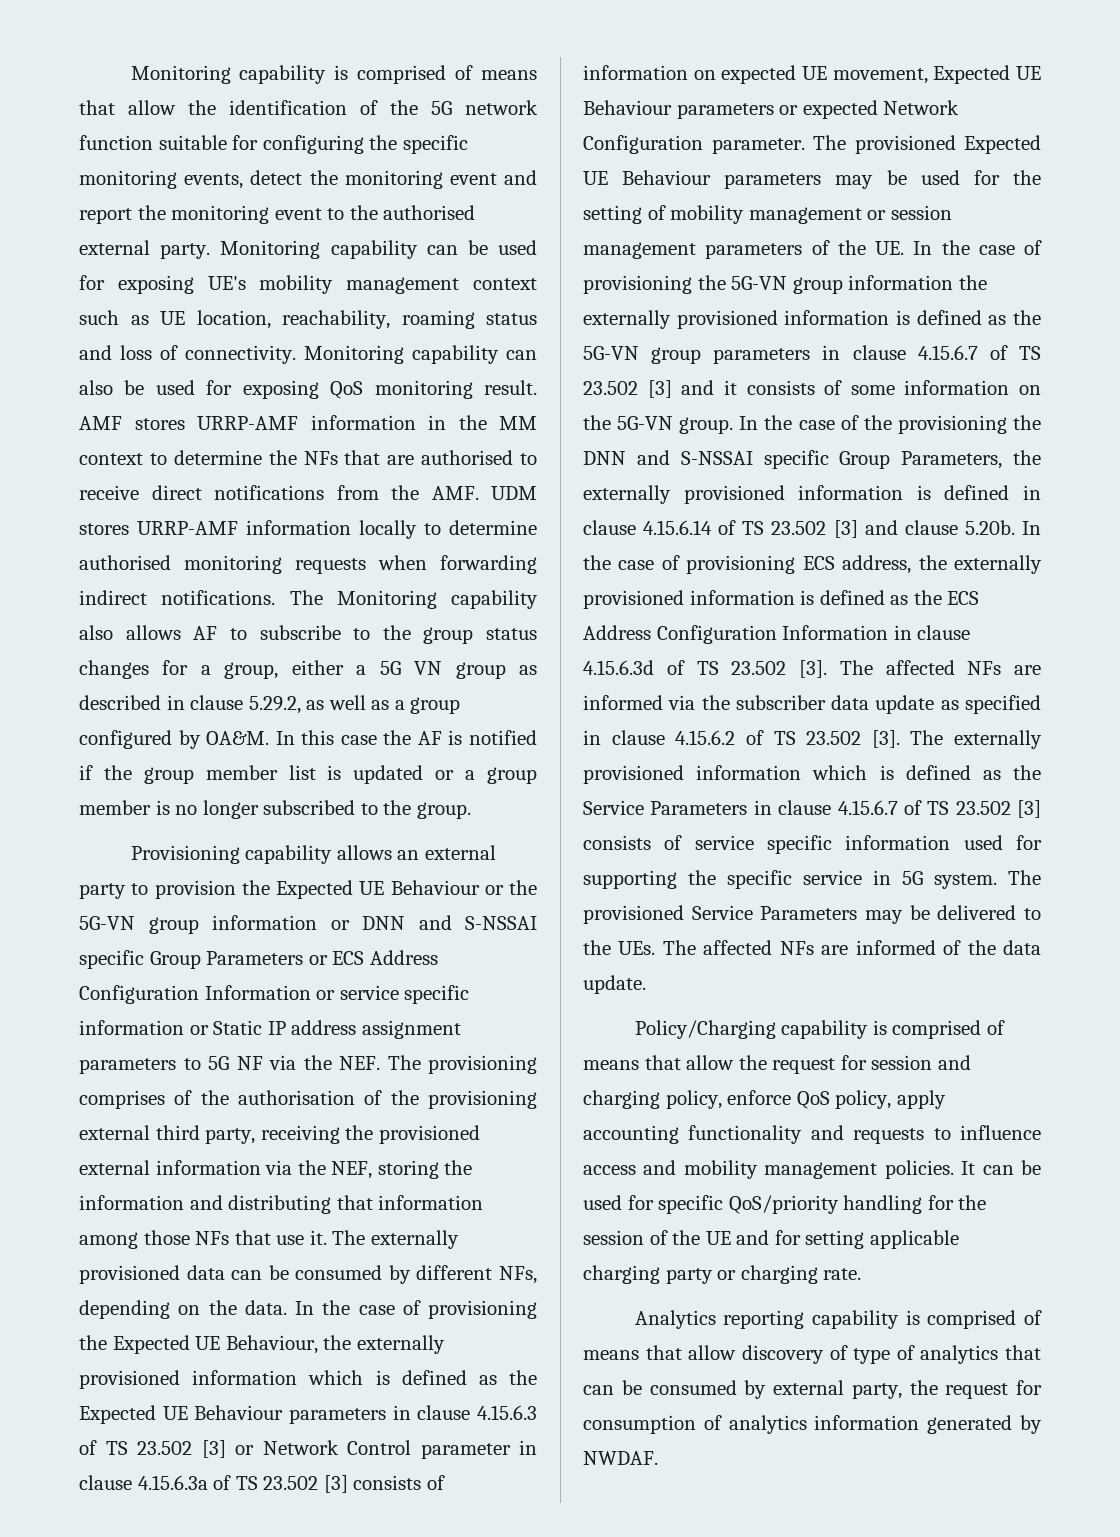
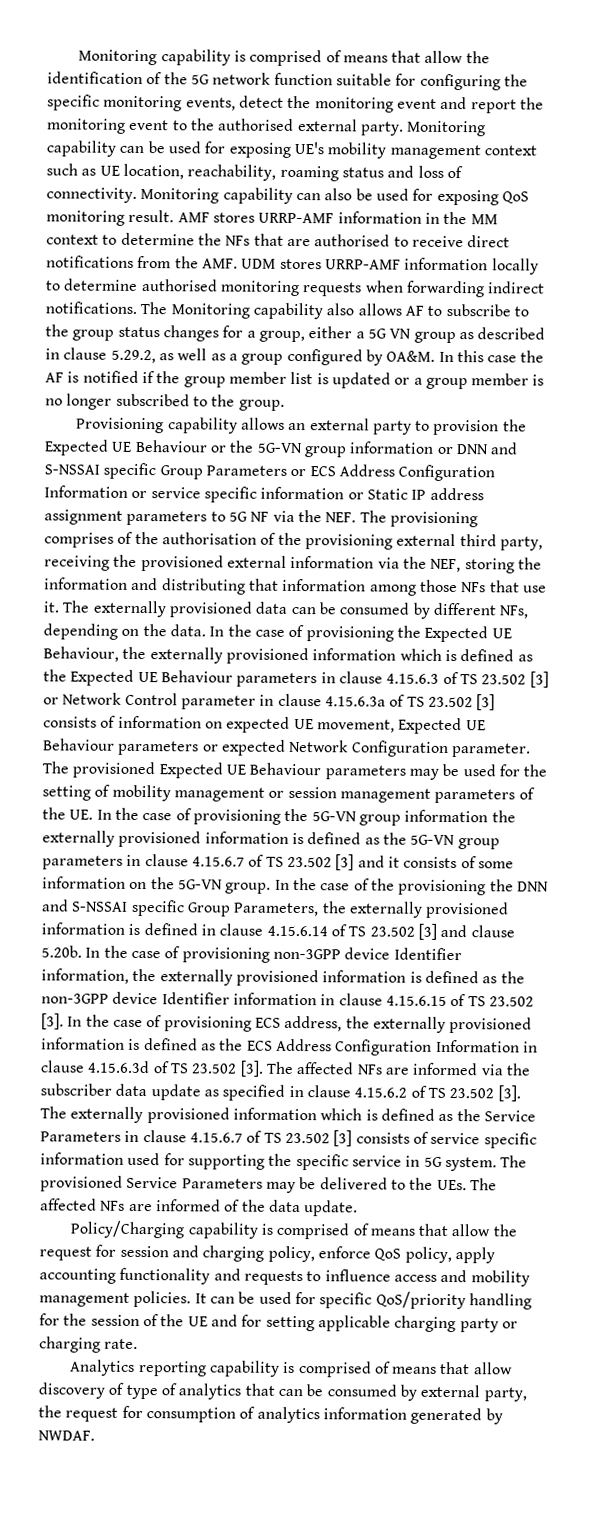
- In the case of the provisioning the DNN and S-NSSAI specific Group Parameters, the externally provisioned information is defined in clause 4.15.6.14 of TS 23.502 [3] and clause 5.20b. In the case of provisioning ECS address, the externally provisioned information is defined as the ECS Address Configuration Information in clause 4.15.6.3d of TS 23.502 [3].
+ In the case of the provisioning the DNN and S-NSSAI specific Group Parameters, the externally provisioned information is defined in clause 4.15.6.14 of TS 23.502 [3] and clause 5.20b. In the case of provisioning non-3GPP device Identifier information, the externally provisioned information is defined as the non-3GPP device Identifier information in clause 4.15.6.15 of TS 23.502 [3]. In the case of provisioning ECS address, the externally provisioned information is defined as the ECS Address Configuration Information in clause 4.15.6.3d of TS 23.502 [3].

